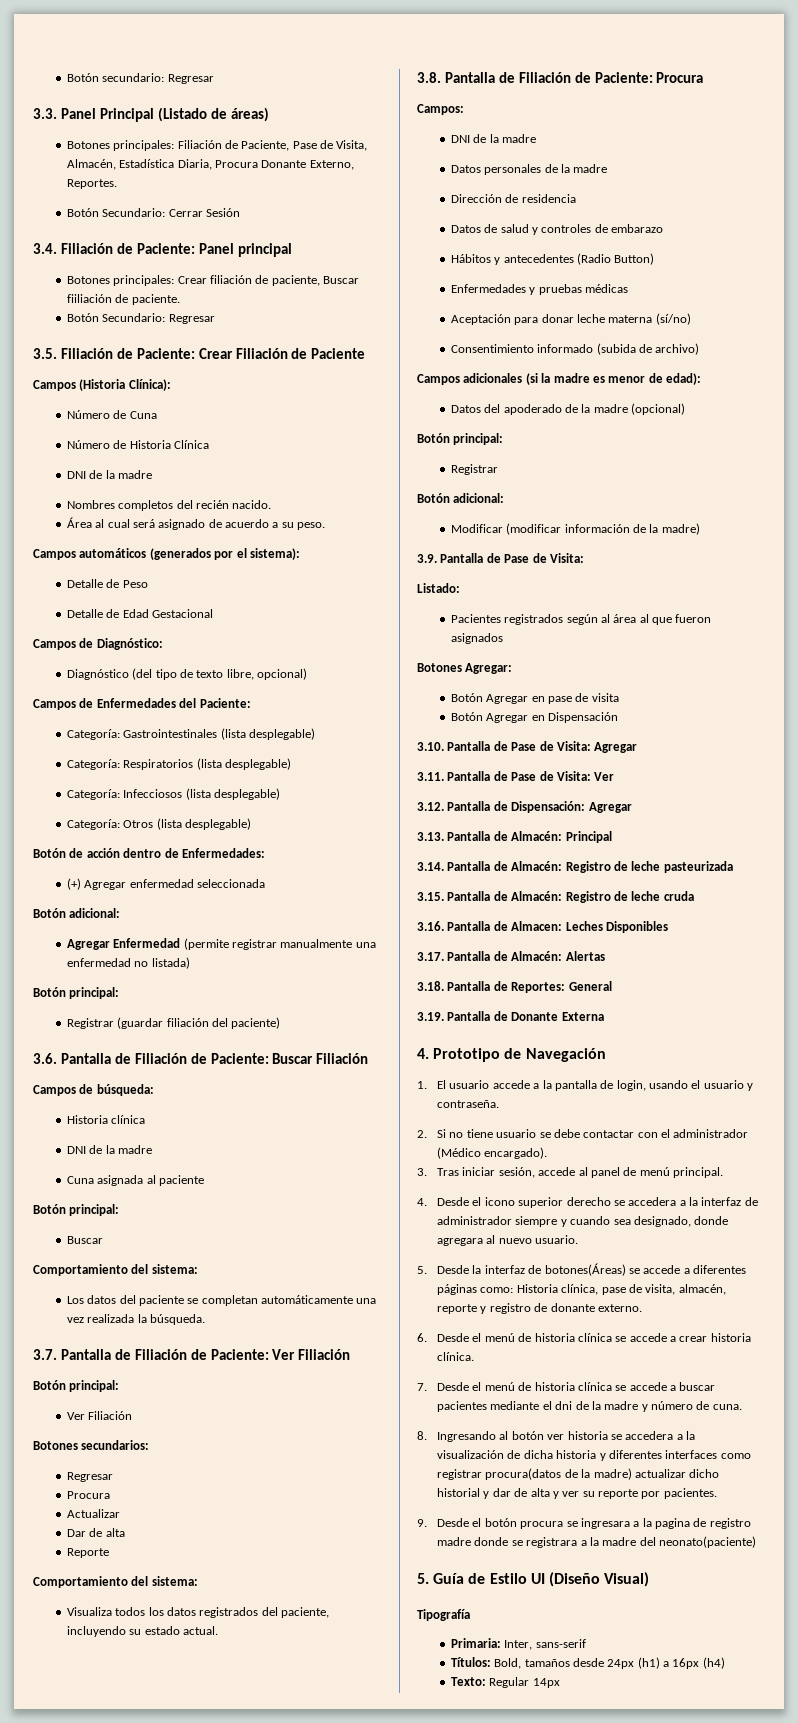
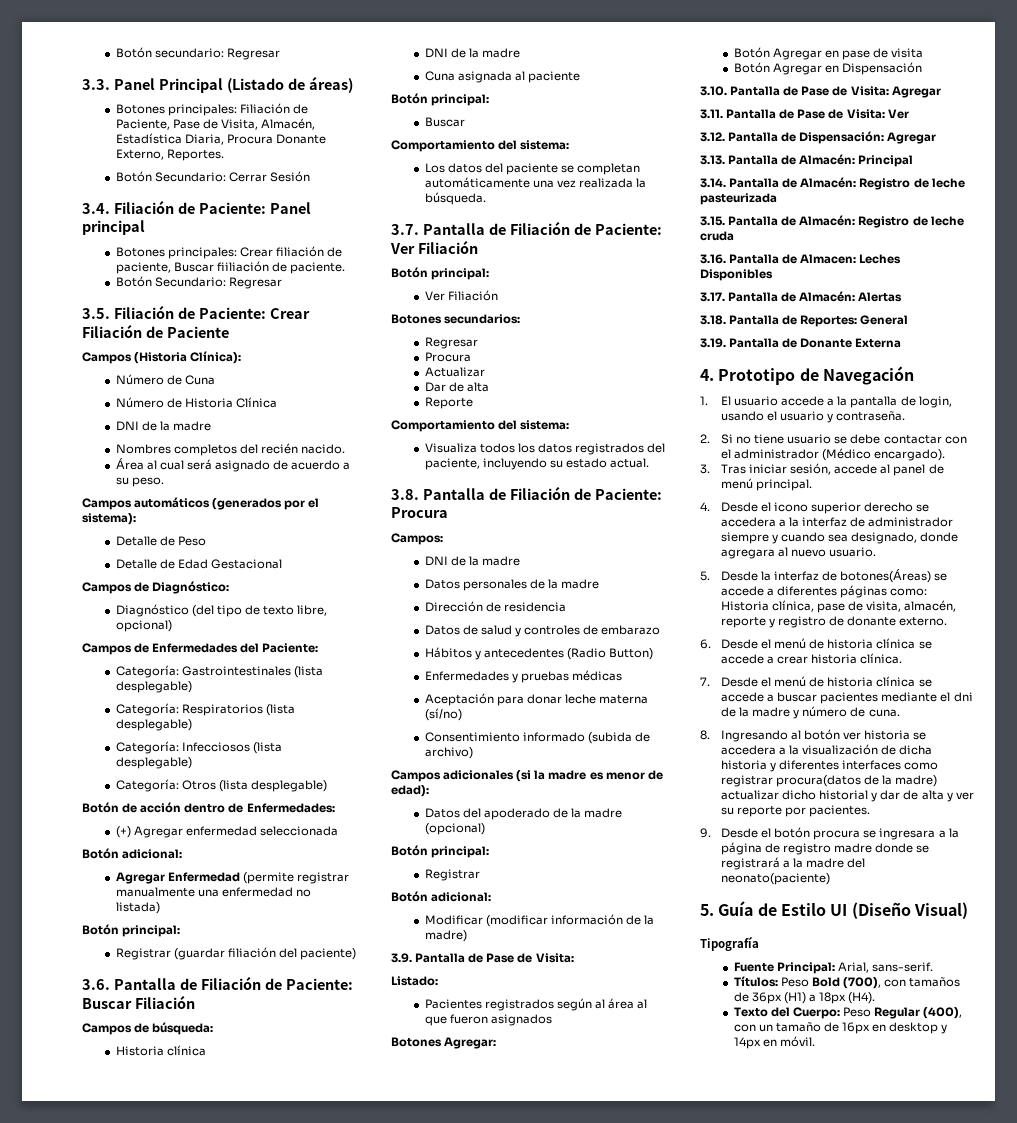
- 9. Desde el botón procura se ingresara a la pagina de registro madre donde se registrara a la madre del neonato(paciente)
+ 9. Desde el botón procura se ingresara a la página de registro madre donde se registrará a la madre del neonato(paciente)
- Primaria: Inter, sans-serif
- Títulos: Bold, tamaños desde 24px (h1) a 16px (h4)
- Texto: Regular 14px
+ Fuente Principal: Arial, sans-serif.
+ Títulos: Peso Bold (700), con tamaños de 36px (H1) a 18px (H4).
+ Texto del Cuerpo: Peso Regular (400), con un tamaño de 16px en desktop y 14px en móvil.

